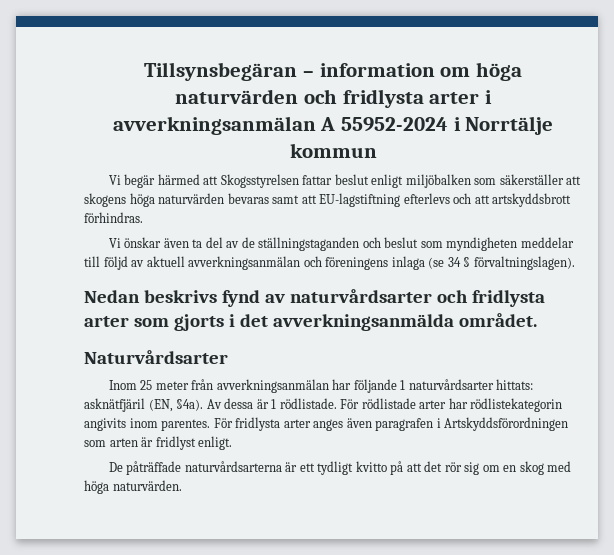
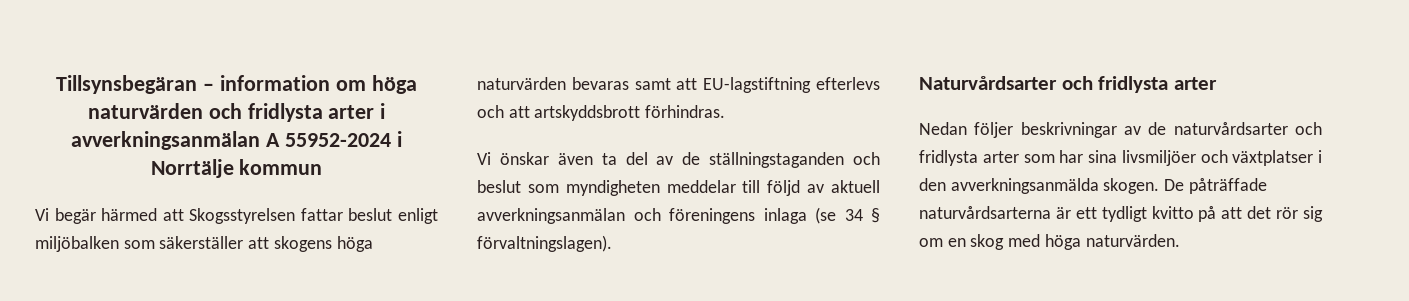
- Nedan beskrivs fynd av naturvårdsarter och fridlysta arter som gjorts i det avverkningsanmälda området.
- Naturvårdsarter
- Inom 25 meter från avverkningsanmälan har följande 1 naturvårdsarter hittats: asknätfjäril (EN, §4a). Av dessa är 1 rödlistade. För rödlistade arter har rödlistekategorin angivits inom parentes. För fridlysta arter anges även paragrafen i Artskyddsförordningen som arten är fridlyst enligt.
- De påträffade naturvårdsarterna är ett tydligt kvitto på att det rör sig om en skog med höga naturvärden.
+ Naturvårdsarter och fridlysta arter
+ Nedan följer beskrivningar av de naturvårdsarter och fridlysta arter som har sina livsmiljöer och växtplatser i den avverkningsanmälda skogen. De påträffade naturvårdsarterna är ett tydligt kvitto på att det rör sig om en skog med höga naturvärden.

